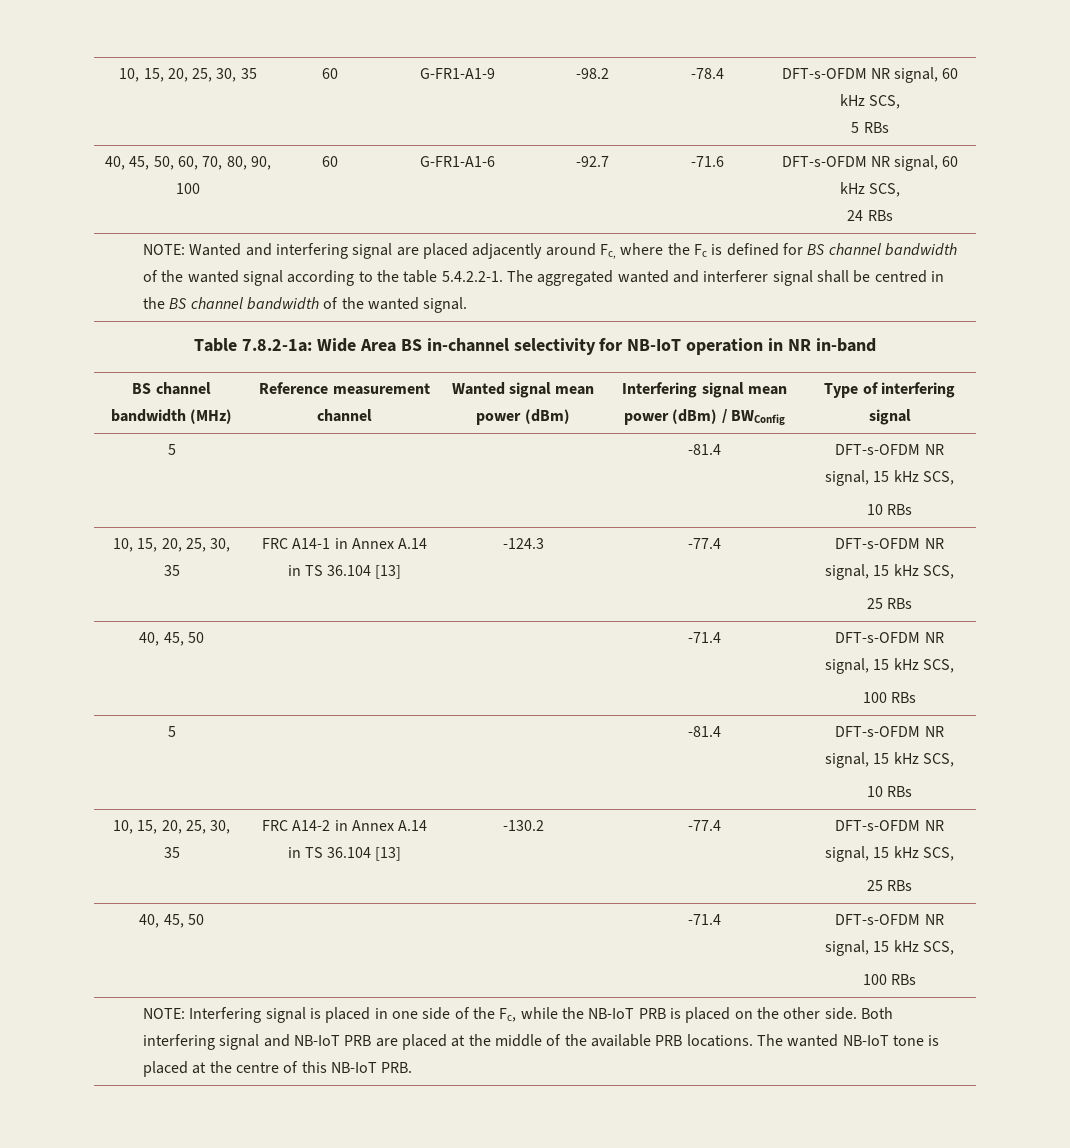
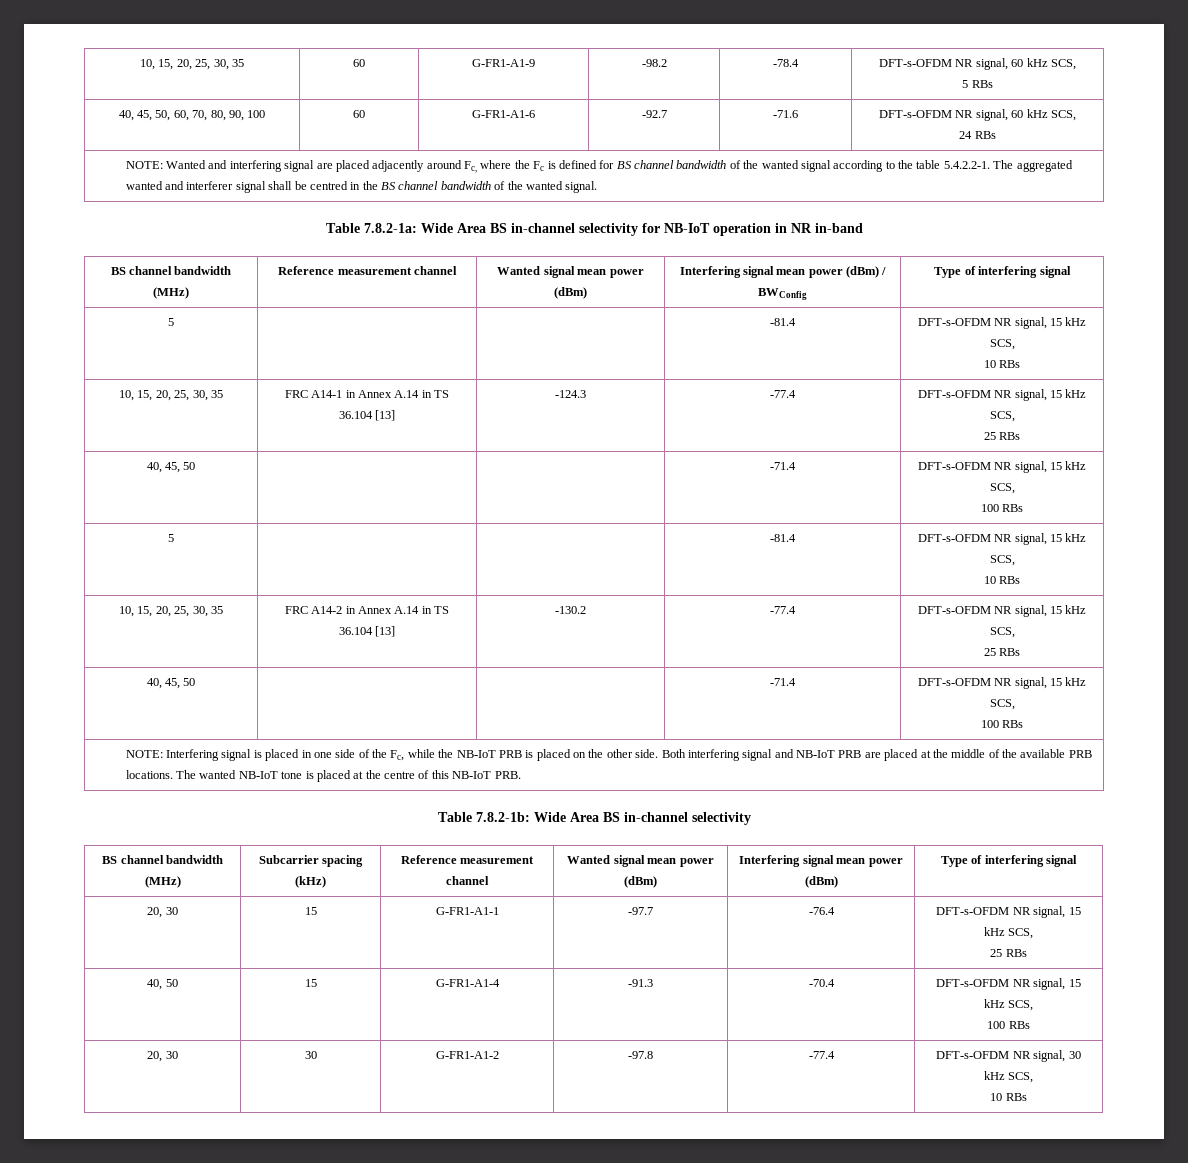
+ Table 7.8.2-1b: Wide Area BS in-channel selectivity
+ BS channel bandwidth (MHz) | Subcarrier spacing (kHz) | Reference measurement channel | Wanted signal mean power (dBm) | Interfering signal mean power (dBm) | Type of interfering signal
+ 20, 30 | 15 | G-FR1-A1-1 | -97.7 | -76.4 | DFT-s-OFDM NR signal, 15 kHz SCS,
+ 25 RBs
+ 40, 50 | 15 | G-FR1-A1-4 | -91.3 | -70.4 | DFT-s-OFDM NR signal, 15 kHz SCS,
+ 100 RBs
+ 20, 30 | 30 | G-FR1-A1-2 | -97.8 | -77.4 | DFT-s-OFDM NR signal, 30 kHz SCS,
+ 10 RBs

